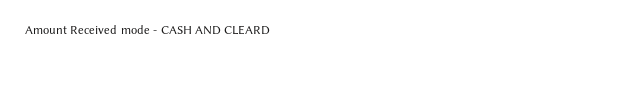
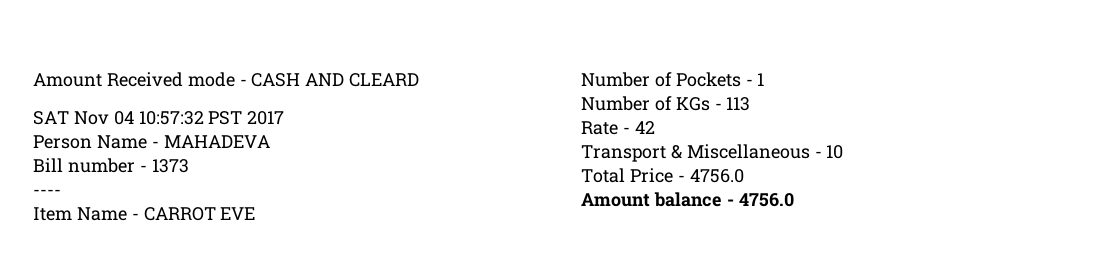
+ SAT Nov 04 10:57:32 PST 2017
+ Person Name - MAHADEVA
+ Bill number - 1373
+ ----
+ Item Name - CARROT EVE
+ Number of Pockets - 1
+ Number of KGs - 113
+ Rate - 42
+ Transport & Miscellaneous - 10
+ Total Price - 4756.0
+ Amount balance - 4756.0

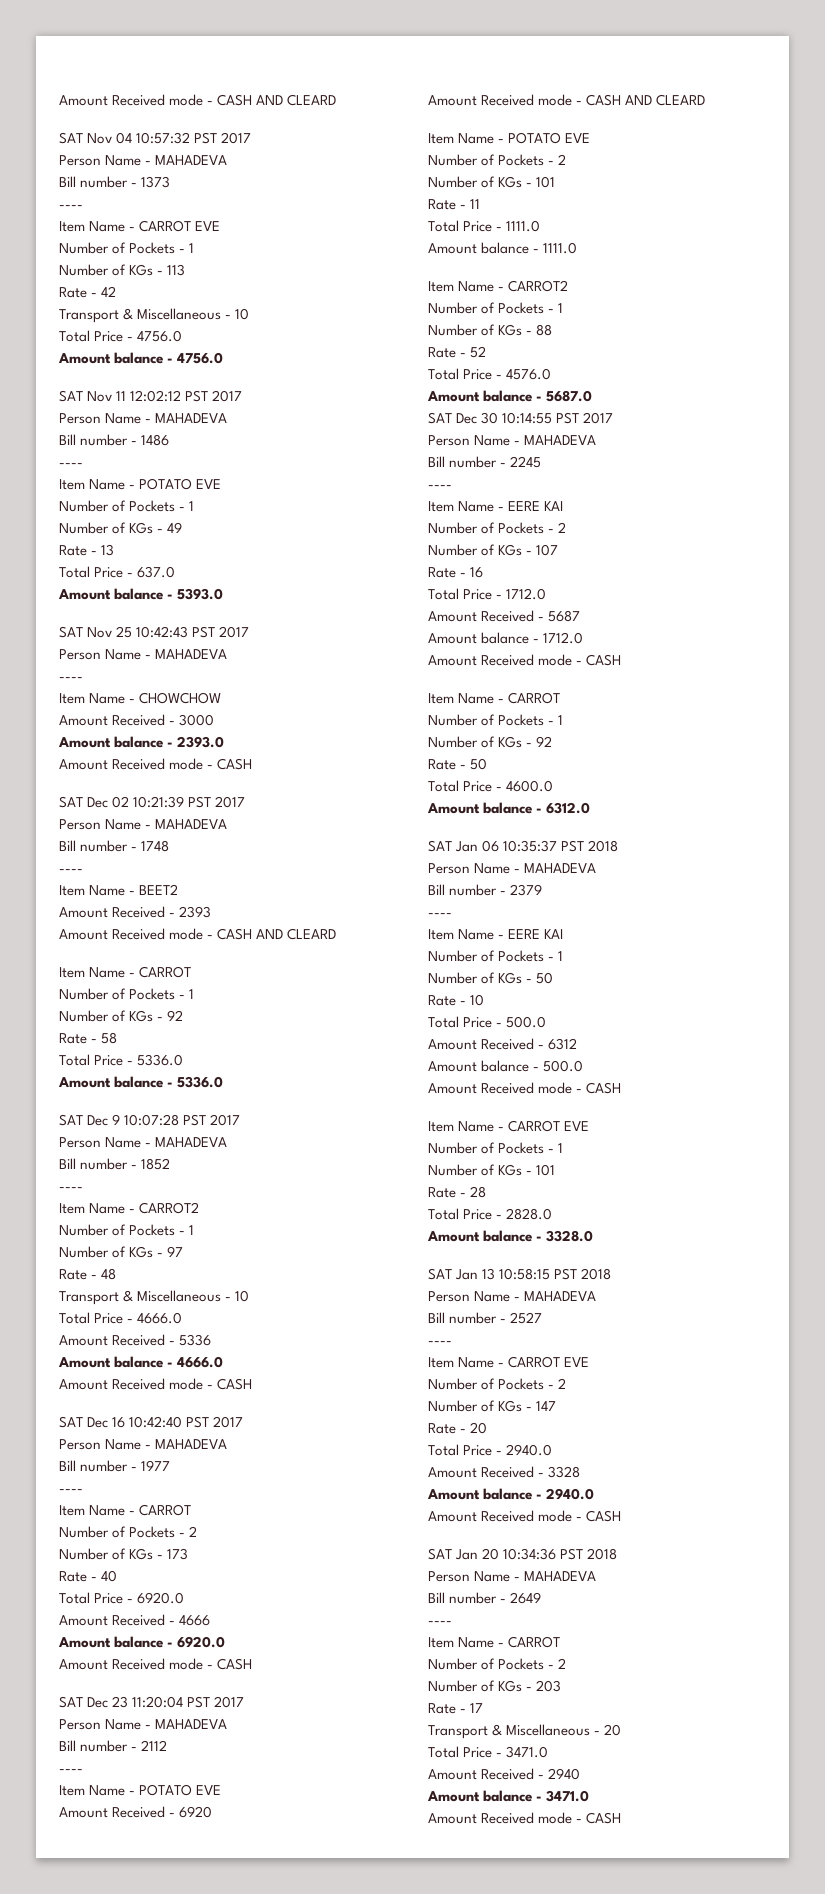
+ SAT Nov 11 12:02:12 PST 2017
+ Person Name - MAHADEVA
+ Bill number - 1486
+ ----
+ Item Name - POTATO EVE
+ Number of Pockets - 1
+ Number of KGs - 49
+ Rate - 13
+ Total Price - 637.0
+ Amount balance - 5393.0
+ SAT Nov 25 10:42:43 PST 2017
+ Person Name - MAHADEVA
+ ----
+ Item Name - CHOWCHOW
+ Amount Received - 3000
+ Amount balance - 2393.0
+ Amount Received mode - CASH
+ SAT Dec 02 10:21:39 PST 2017
+ Person Name - MAHADEVA
+ Bill number - 1748
+ ----
+ Item Name - BEET2
+ Amount Received - 2393
+ Amount Received mode - CASH AND CLEARD
+ Item Name - CARROT
+ Number of Pockets - 1
+ Number of KGs - 92
+ Rate - 58
+ Total Price - 5336.0
+ Amount balance - 5336.0
+ SAT Dec 9 10:07:28 PST 2017
+ Person Name - MAHADEVA
+ Bill number - 1852
+ ----
+ Item Name - CARROT2
+ Number of Pockets - 1
+ Number of KGs - 97
+ Rate - 48
+ Transport & Miscellaneous - 10
+ Total Price - 4666.0
+ Amount Received - 5336
+ Amount balance - 4666.0
+ Amount Received mode - CASH
+ SAT Dec 16 10:42:40 PST 2017
+ Person Name - MAHADEVA
+ Bill number - 1977
+ ----
+ Item Name - CARROT
+ Number of Pockets - 2
+ Number of KGs - 173
+ Rate - 40
+ Total Price - 6920.0
+ Amount Received - 4666
+ Amount balance - 6920.0
+ Amount Received mode - CASH
+ SAT Dec 23 11:20:04 PST 2017
+ Person Name - MAHADEVA
+ Bill number - 2112
+ ----
+ Item Name - POTATO EVE
+ Amount Received - 6920
+ Amount Received mode - CASH AND CLEARD
+ Item Name - POTATO EVE
+ Number of Pockets - 2
+ Number of KGs - 101
+ Rate - 11
+ Total Price - 1111.0
+ Amount balance - 1111.0
+ Item Name - CARROT2
+ Number of Pockets - 1
+ Number of KGs - 88
+ Rate - 52
+ Total Price - 4576.0
+ Amount balance - 5687.0
+ SAT Dec 30 10:14:55 PST 2017
+ Person Name - MAHADEVA
+ Bill number - 2245
+ ----
+ Item Name - EERE KAI
+ Number of Pockets - 2
+ Number of KGs - 107
+ Rate - 16
+ Total Price - 1712.0
+ Amount Received - 5687
+ Amount balance - 1712.0
+ Amount Received mode - CASH
+ Item Name - CARROT
+ Number of Pockets - 1
+ Number of KGs - 92
+ Rate - 50
+ Total Price - 4600.0
+ Amount balance - 6312.0
+ SAT Jan 06 10:35:37 PST 2018
+ Person Name - MAHADEVA
+ Bill number - 2379
+ ----
+ Item Name - EERE KAI
+ Number of Pockets - 1
+ Number of KGs - 50
+ Rate - 10
+ Total Price - 500.0
+ Amount Received - 6312
+ Amount balance - 500.0
+ Amount Received mode - CASH
+ Item Name - CARROT EVE
+ Number of Pockets - 1
+ Number of KGs - 101
+ Rate - 28
+ Total Price - 2828.0
+ Amount balance - 3328.0
+ SAT Jan 13 10:58:15 PST 2018
+ Person Name - MAHADEVA
+ Bill number - 2527
+ ----
+ Item Name - CARROT EVE
+ Number of Pockets - 2
+ Number of KGs - 147
+ Rate - 20
+ Total Price - 2940.0
+ Amount Received - 3328
+ Amount balance - 2940.0
+ Amount Received mode - CASH
+ SAT Jan 20 10:34:36 PST 2018
+ Person Name - MAHADEVA
+ Bill number - 2649
+ ----
+ Item Name - CARROT
+ Number of Pockets - 2
+ Number of KGs - 203
+ Rate - 17
+ Transport & Miscellaneous - 20
+ Total Price - 3471.0
+ Amount Received - 2940
+ Amount balance - 3471.0
+ Amount Received mode - CASH

